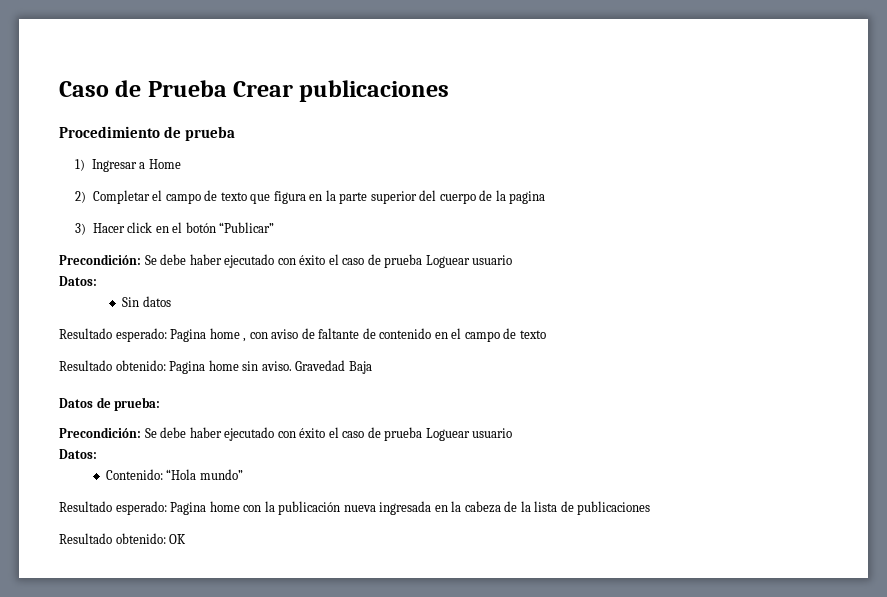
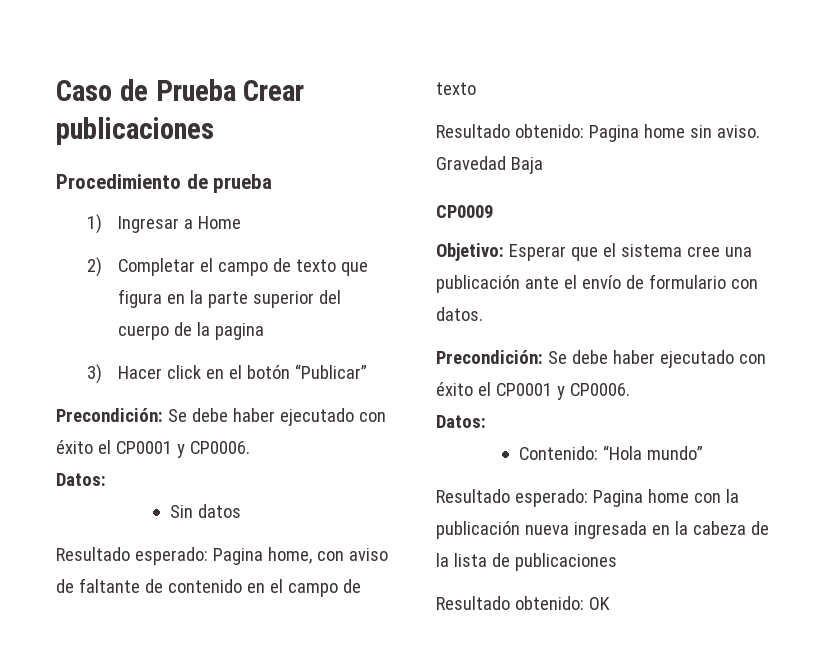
  3) Hacer click en el botón “Publicar”
- Precondición: Se debe haber ejecutado con éxito el caso de prueba Loguear usuario
+ Precondición: Se debe haber ejecutado con éxito el CP0001 y CP0006.
- Resultado esperado: Pagina home , con aviso de faltante de contenido en el campo de texto
+ Resultado esperado: Pagina home, con aviso de faltante de contenido en el campo de texto
- Datos de prueba:
- Precondición: Se debe haber ejecutado con éxito el caso de prueba Loguear usuario
+ CP0009
+ Objetivo: Esperar que el sistema cree una publicación ante el envío de formulario con datos.
+ Precondición: Se debe haber ejecutado con éxito el CP0001 y CP0006.

